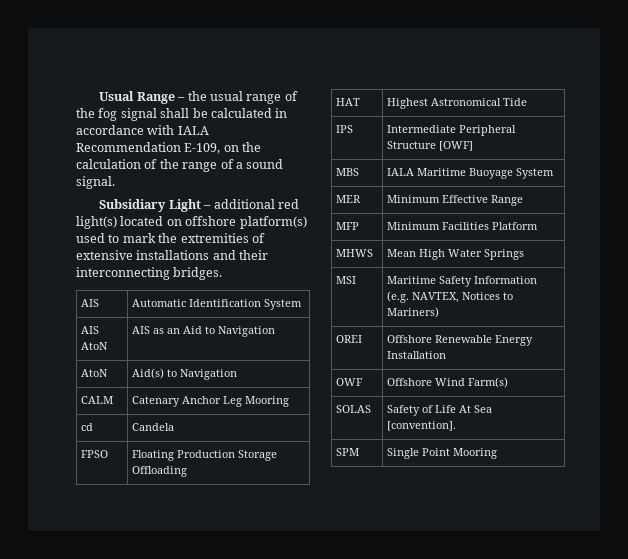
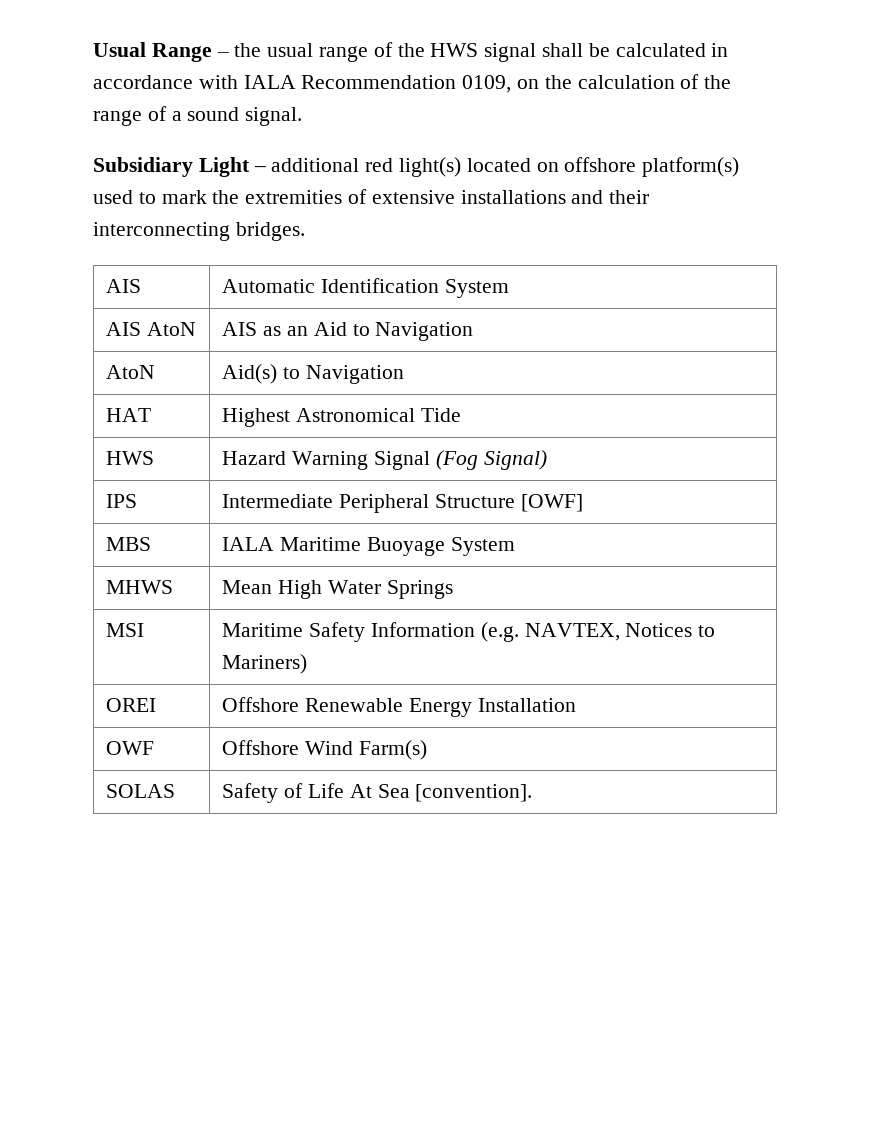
- Usual Range – the usual range of the fog signal shall be calculated in accordance with IALA Recommendation E-109, on the calculation of the range of a sound signal.
+ Usual Range – the usual range of the HWS signal shall be calculated in accordance with IALA Recommendation 0109, on the calculation of the range of a sound signal.
- CALM | Catenary Anchor Leg Mooring
- cd | Candela
- FPSO | Floating Production Storage Offloading
  HAT | Highest Astronomical Tide
+ HWS | Hazard Warning Signal (Fog Signal)
- MER | Minimum Effective Range
- MFP | Minimum Facilities Platform
- SPM | Single Point Mooring

